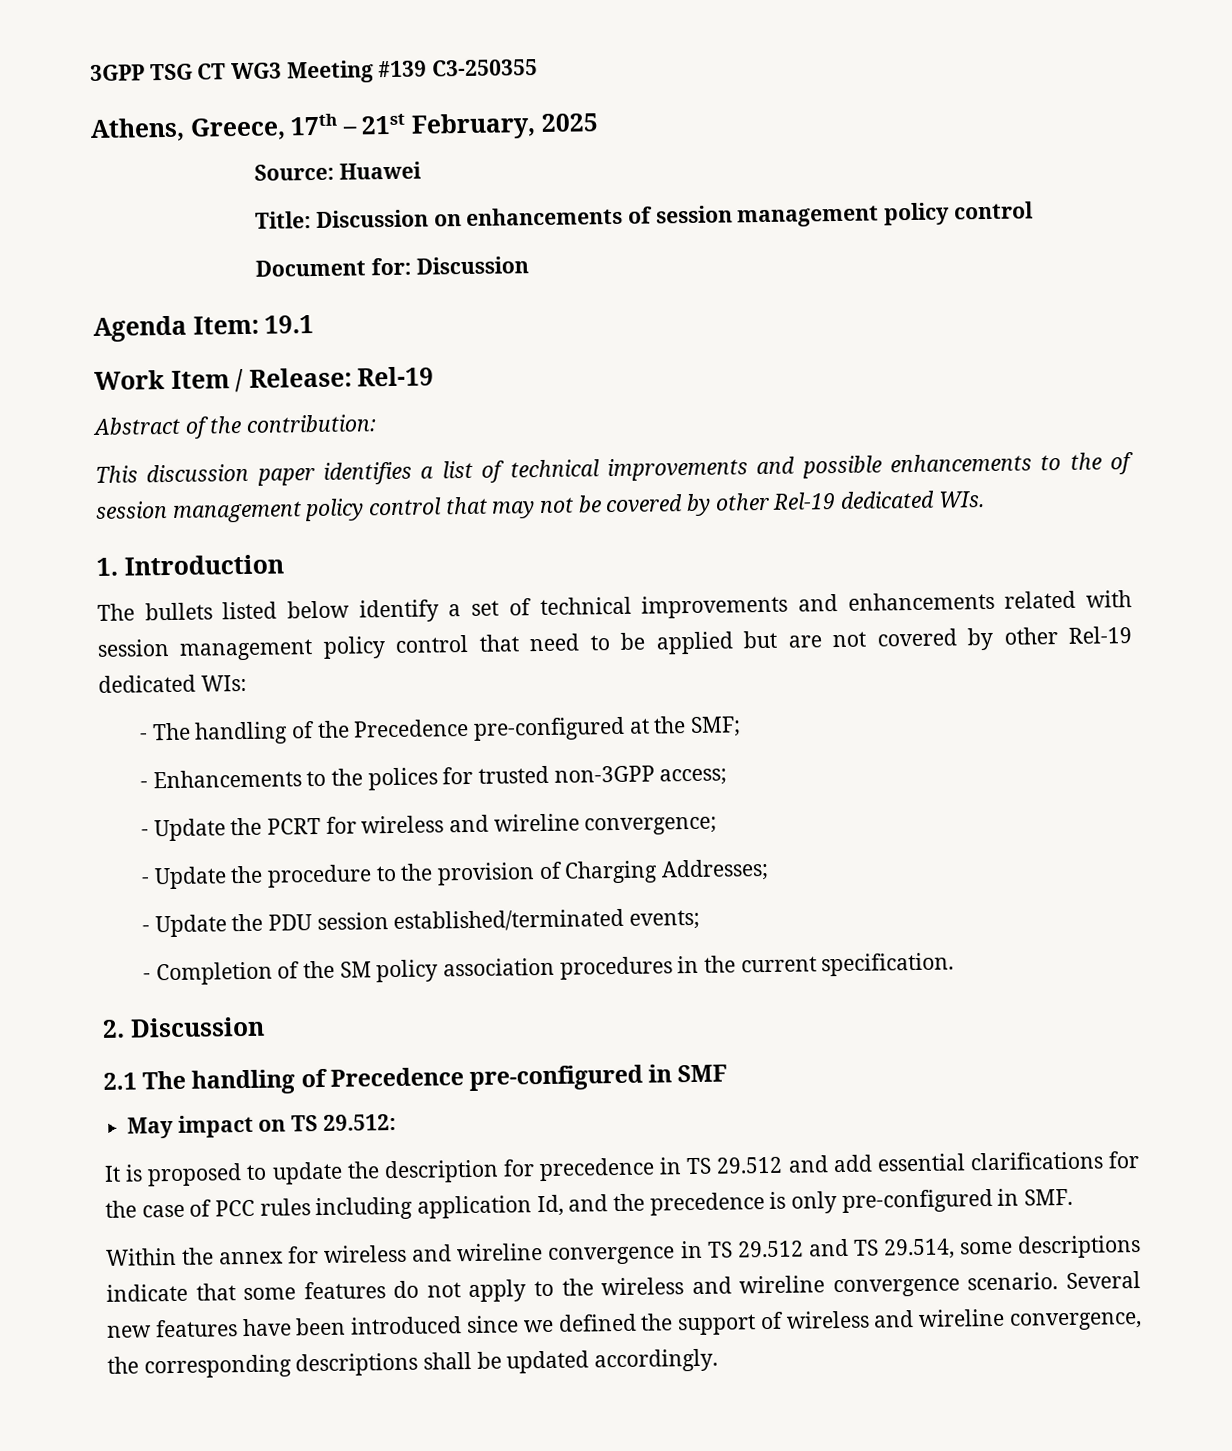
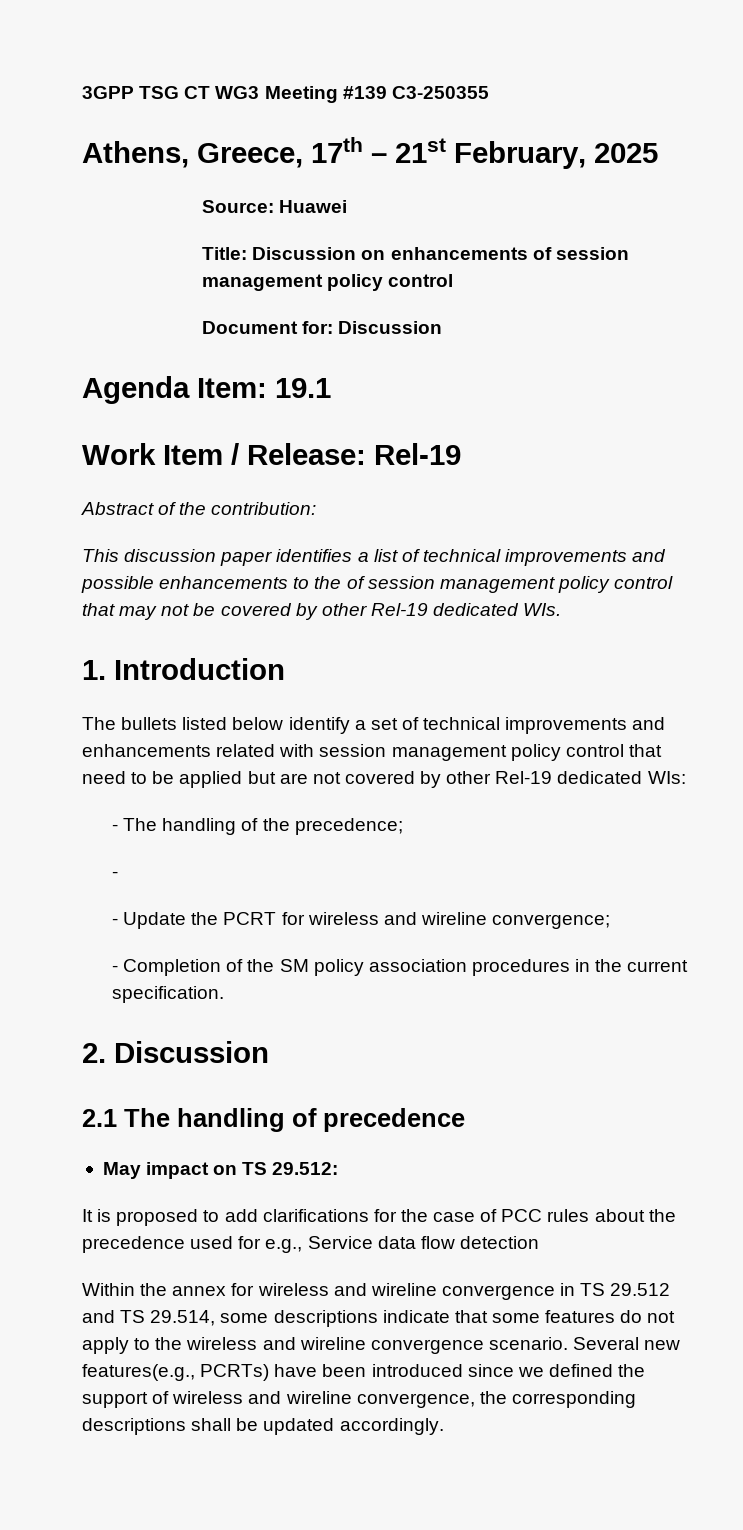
- - The handling of the Precedence pre-configured at the SMF;
- - Enhancements to the polices for trusted non-3GPP access;
+ - The handling of the precedence;
+ -
- - Update the procedure to the provision of Charging Addresses;
- - Update the PDU session established/terminated events;
- 2.1 The handling of Precedence pre-configured in SMF
+ 2.1 The handling of precedence
- It is proposed to update the description for precedence in TS 29.512 and add essential clarifications for the case of PCC rules including application Id, and the precedence is only pre-configured in SMF.
+ It is proposed to add clarifications for the case of PCC rules about the precedence used for e.g., Service data flow detection
- Several new features have been introduced since we defined the support of wireless and wireline convergence, the corresponding descriptions shall be updated accordingly.
+ Several new features(e.g., PCRTs) have been introduced since we defined the support of wireless and wireline convergence, the corresponding descriptions shall be updated accordingly.

